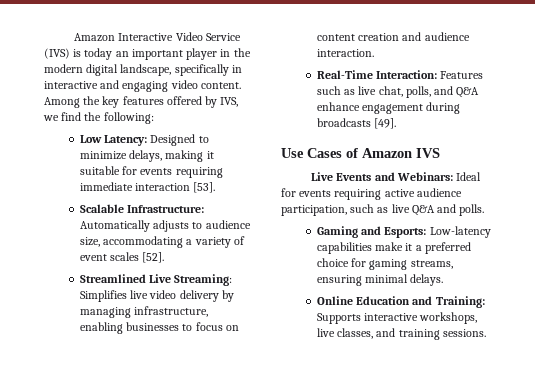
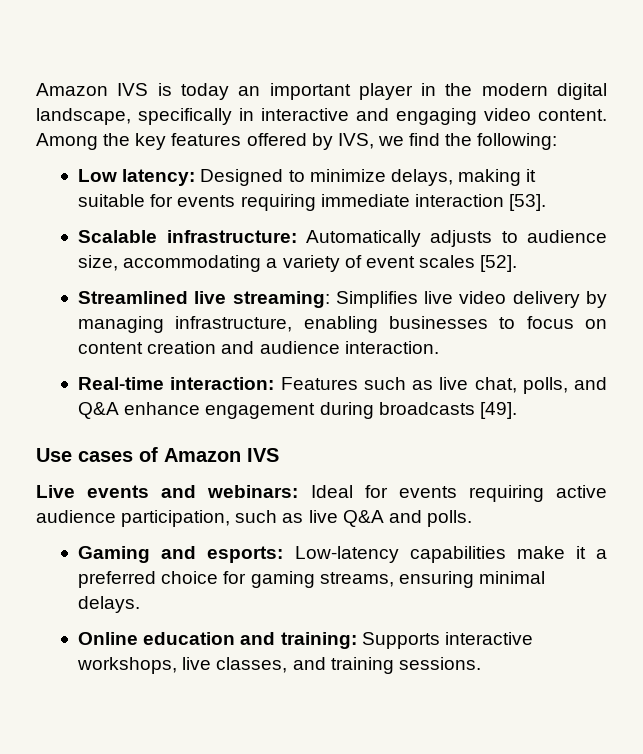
- Amazon Interactive Video Service (IVS) is today an important player in the modern digital landscape, specifically in interactive and engaging video content.
+ Amazon IVS is today an important player in the modern digital landscape, specifically in interactive and engaging video content.
- Low Latency: Designed to minimize delays, making it suitable for events requiring immediate interaction [53].
+ Low latency: Designed to minimize delays, making it suitable for events requiring immediate interaction [53].
- Scalable Infrastructure: Automatically adjusts to audience size, accommodating a variety of event scales [52].
+ Scalable infrastructure: Automatically adjusts to audience size, accommodating a variety of event scales [52].
- Streamlined Live Streaming: Simplifies live video delivery by managing infrastructure, enabling businesses to focus on content creation and audience interaction.
+ Streamlined live streaming: Simplifies live video delivery by managing infrastructure, enabling businesses to focus on content creation and audience interaction.
- Real-Time Interaction: Features such as live chat, polls, and Q&A enhance engagement during broadcasts [49].
+ Real-time interaction: Features such as live chat, polls, and Q&A enhance engagement during broadcasts [49].
- Use Cases of Amazon IVS
+ Use cases of Amazon IVS
- Live Events and Webinars: Ideal for events requiring active audience participation, such as live Q&A and polls.
+ Live events and webinars: Ideal for events requiring active audience participation, such as live Q&A and polls.
- Gaming and Esports: Low-latency capabilities make it a preferred choice for gaming streams, ensuring minimal delays.
+ Gaming and esports: Low-latency capabilities make it a preferred choice for gaming streams, ensuring minimal delays.
- Online Education and Training: Supports interactive workshops, live classes, and training sessions.
+ Online education and training: Supports interactive workshops, live classes, and training sessions.

